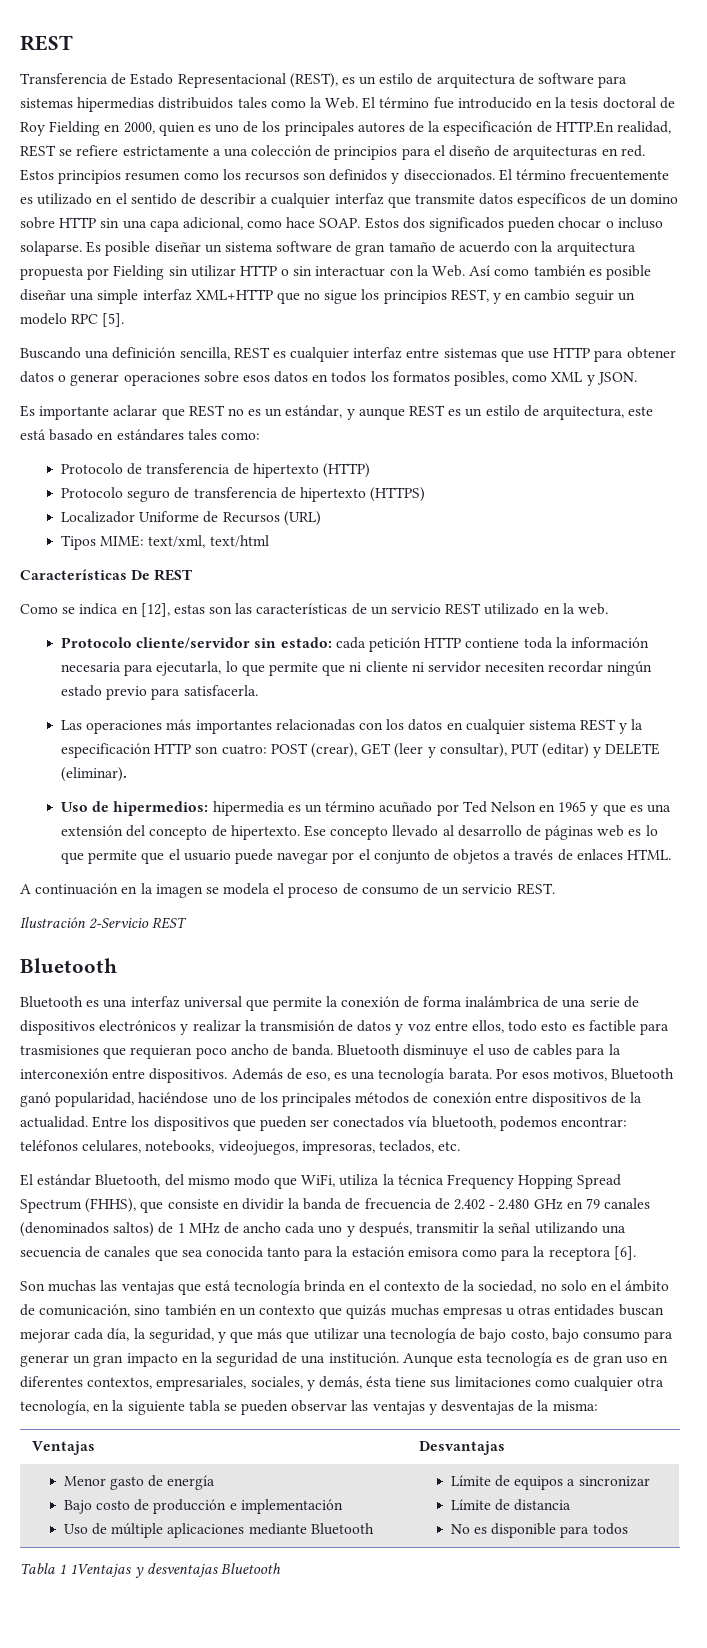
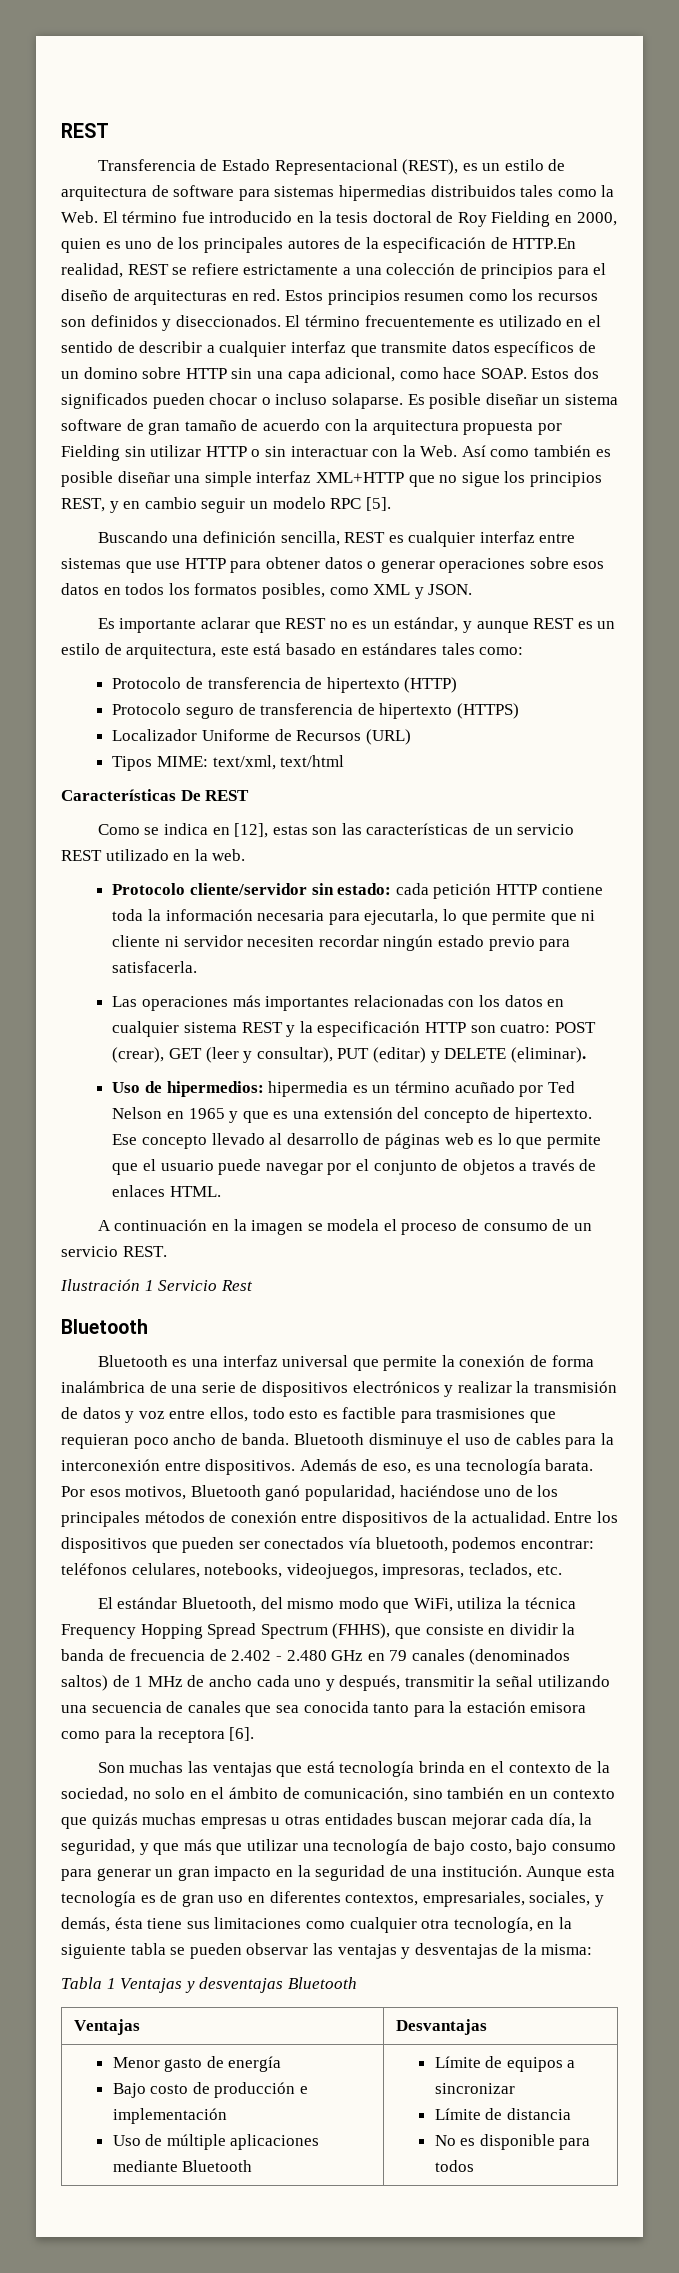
- Ilustración 2-Servicio REST
+ Ilustración 1 Servicio Rest
+ Tabla 1 Ventajas y desventajas Bluetooth
- Tabla 1 1Ventajas y desventajas Bluetooth

